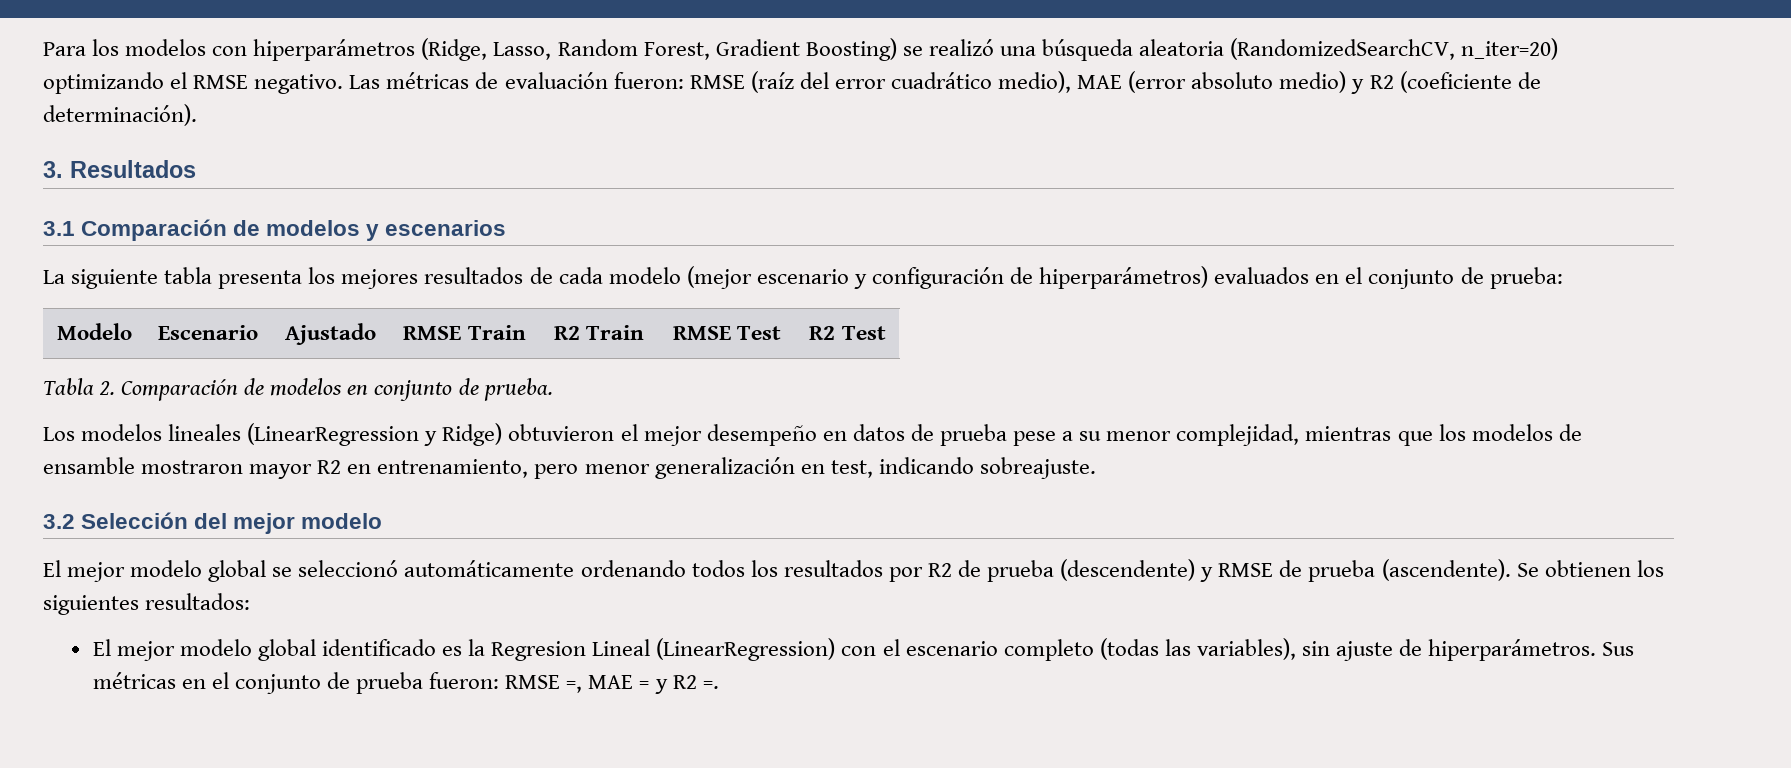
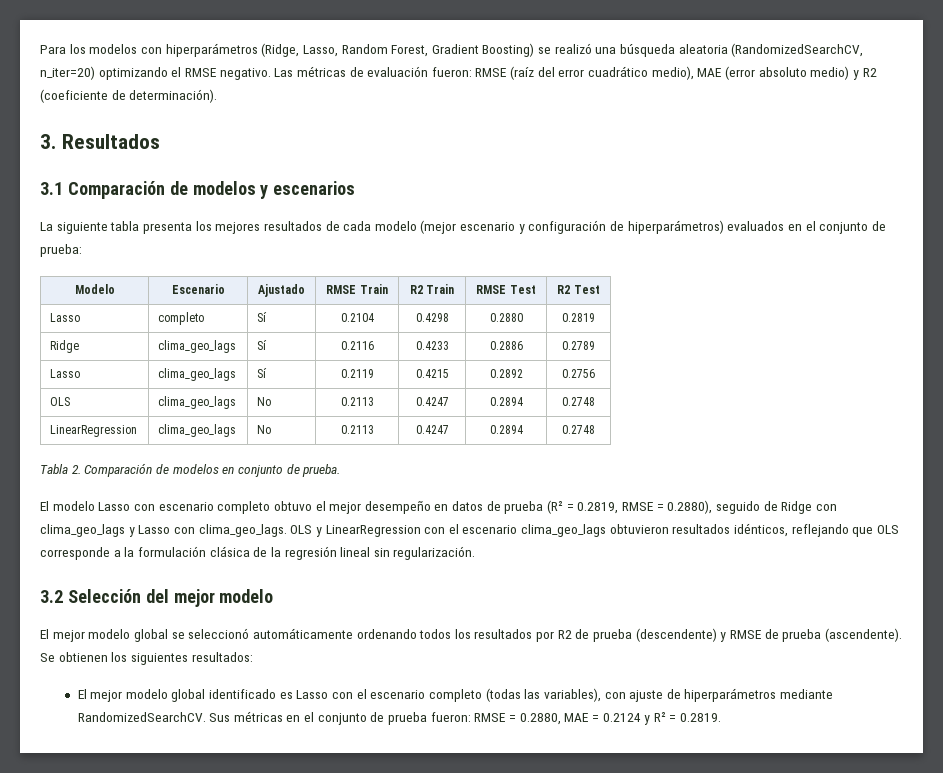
+ Lasso | completo | Sí | 0.2104 | 0.4298 | 0.2880 | 0.2819
+ Ridge | clima_geo_lags | Sí | 0.2116 | 0.4233 | 0.2886 | 0.2789
+ Lasso | clima_geo_lags | Sí | 0.2119 | 0.4215 | 0.2892 | 0.2756
+ OLS | clima_geo_lags | No | 0.2113 | 0.4247 | 0.2894 | 0.2748
+ LinearRegression | clima_geo_lags | No | 0.2113 | 0.4247 | 0.2894 | 0.2748
- Los modelos lineales (LinearRegression y Ridge) obtuvieron el mejor desempeño en datos de prueba pese a su menor complejidad, mientras que los modelos de ensamble mostraron mayor R2 en entrenamiento, pero menor generalización en test, indicando sobreajuste.
+ El modelo Lasso con escenario completo obtuvo el mejor desempeño en datos de prueba (R² = 0.2819, RMSE = 0.2880), seguido de Ridge con clima_geo_lags y Lasso con clima_geo_lags. OLS y LinearRegression con el escenario clima_geo_lags obtuvieron resultados idénticos, reflejando que OLS corresponde a la formulación clásica de la regresión lineal sin regularización.
- El mejor modelo global identificado es la Regresion Lineal (LinearRegression) con el escenario completo (todas las variables), sin ajuste de hiperparámetros.
+ El mejor modelo global identificado es Lasso con el escenario completo (todas las variables), con ajuste de hiperparámetros mediante RandomizedSearchCV.
- Sus métricas en el conjunto de prueba fueron: RMSE =, MAE = y R2 =.
+ Sus métricas en el conjunto de prueba fueron: RMSE = 0.2880, MAE = 0.2124 y R² = 0.2819.

